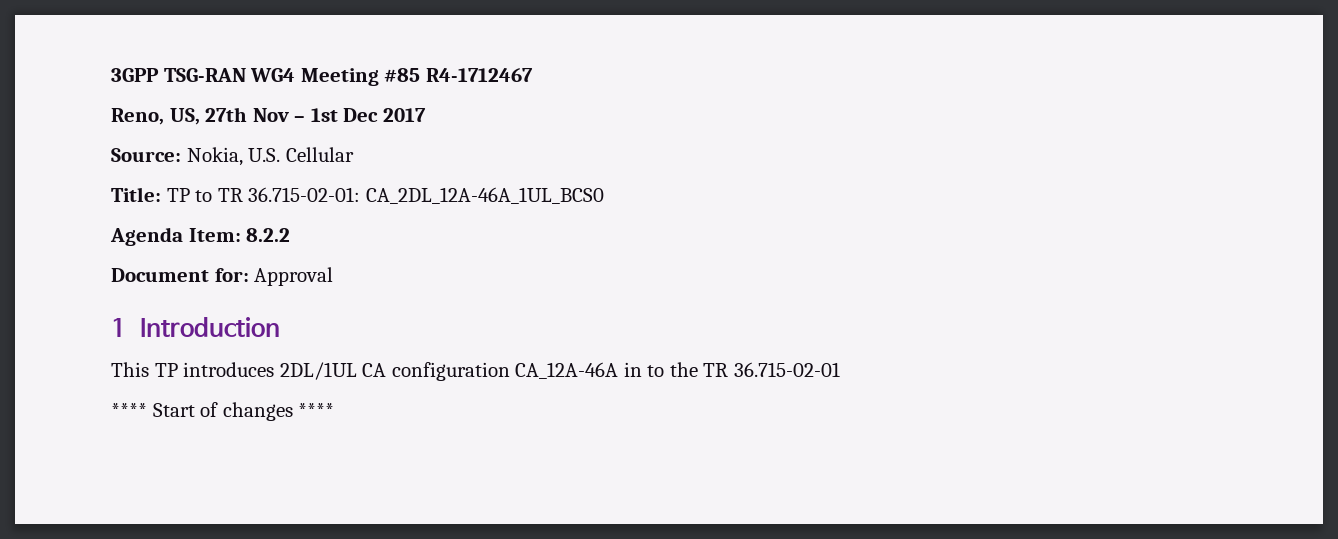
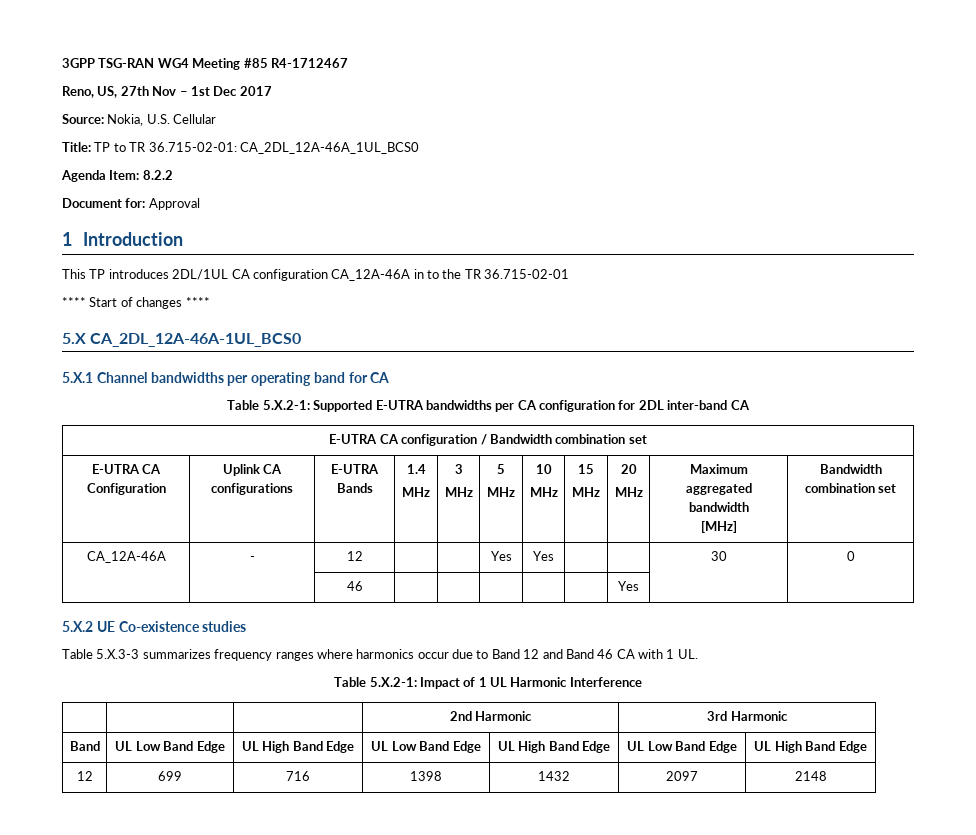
+ 5.X CA_2DL_12A-46A-1UL_BCS0
+ 5.X.1 Channel bandwidths per operating band for CA
+ Table 5.X.2-1: Supported E-UTRA bandwidths per CA configuration for 2DL inter-band CA
+ E-UTRA CA configuration / Bandwidth combination set
+ E-UTRA CA Configuration | Uplink CA configurations | E-UTRA Bands | 1.4
+ MHz | 3
+ MHz | 5
+ MHz | 10
+ MHz | 15
+ MHz | 20
+ MHz | Maximum aggregated bandwidth
+ [MHz] | Bandwidth combination set
+ CA_12A-46A | - | 12 | | | Yes | Yes | | | 30 | 0
+ | | 46 | | | | | | Yes | |
+ 5.X.2 UE Co-existence studies
+ Table 5.X.3-3 summarizes frequency ranges where harmonics occur due to Band 12 and Band 46 CA with 1 UL.
+ Table 5.X.2-1: Impact of 1 UL Harmonic Interference
+ | | | 2nd Harmonic | 3rd Harmonic
+ Band | UL Low Band Edge | UL High Band Edge | UL Low Band Edge | UL High Band Edge | UL Low Band Edge | UL High Band Edge
+ 12 | 699 | 716 | 1398 | 1432 | 2097 | 2148

